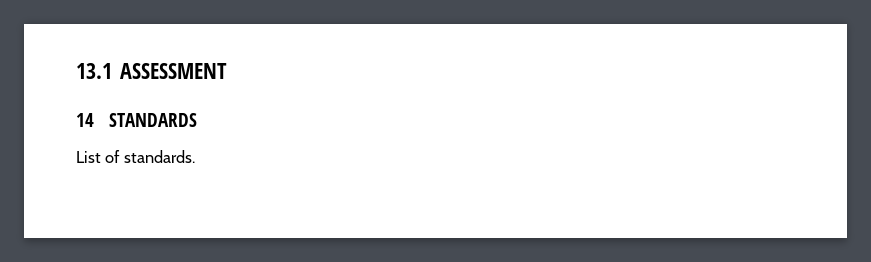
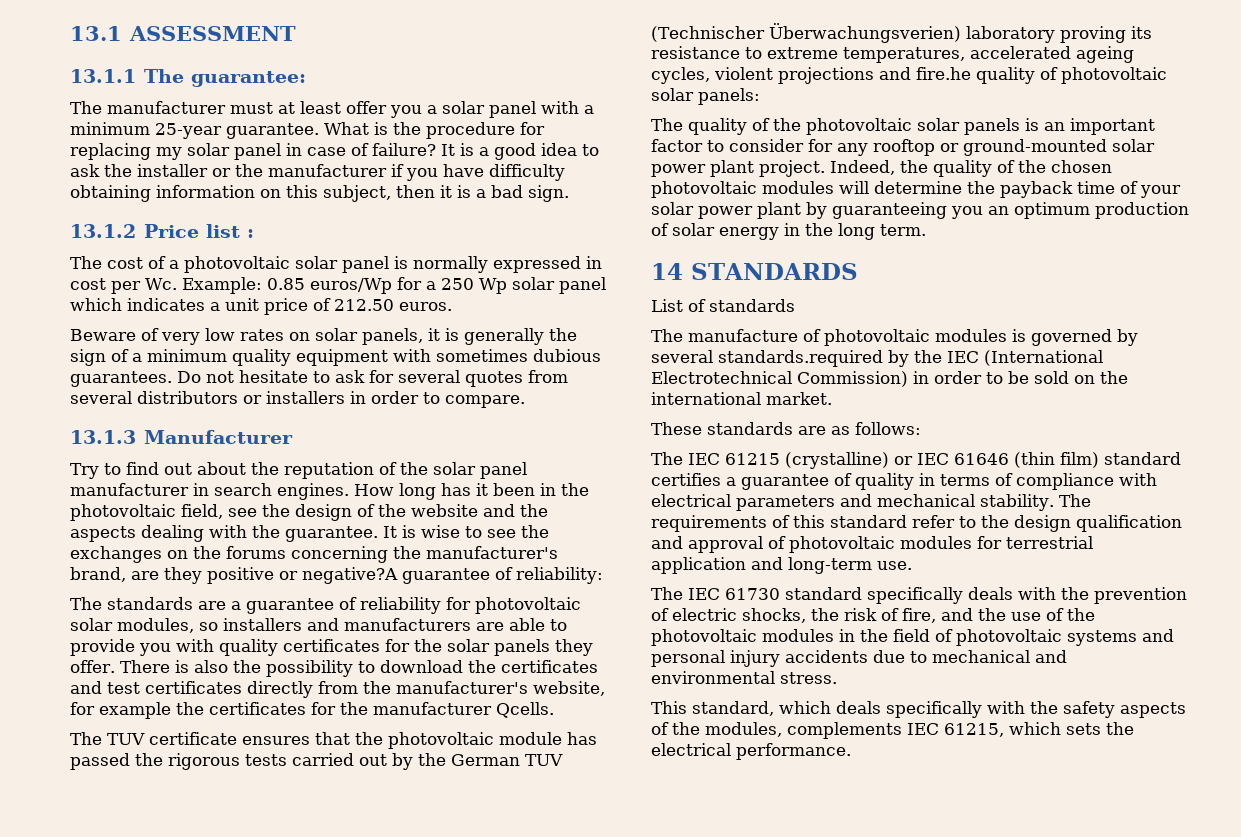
+ 13.1.1 The guarantee:
+ The manufacturer must at least offer you a solar panel with a minimum 25-year guarantee. What is the procedure for replacing my solar panel in case of failure? It is a good idea to ask the installer or the manufacturer if you have difficulty obtaining information on this subject, then it is a bad sign.
+ 13.1.2 Price list :
+ The cost of a photovoltaic solar panel is normally expressed in cost per Wc. Example: 0.85 euros/Wp for a 250 Wp solar panel which indicates a unit price of 212.50 euros.
+ Beware of very low rates on solar panels, it is generally the sign of a minimum quality equipment with sometimes dubious guarantees. Do not hesitate to ask for several quotes from several distributors or installers in order to compare.
+ 13.1.3 Manufacturer
+ Try to find out about the reputation of the solar panel manufacturer in search engines. How long has it been in the photovoltaic field, see the design of the website and the aspects dealing with the guarantee. It is wise to see the exchanges on the forums concerning the manufacturer's brand, are they positive or negative?A guarantee of reliability:
+ The standards are a guarantee of reliability for photovoltaic solar modules, so installers and manufacturers are able to provide you with quality certificates for the solar panels they offer. There is also the possibility to download the certificates and test certificates directly from the manufacturer's website, for example the certificates for the manufacturer Qcells.
+ The TUV certificate ensures that the photovoltaic module has passed the rigorous tests carried out by the German TUV (Technischer Überwachungsverien) laboratory proving its resistance to extreme temperatures, accelerated ageing cycles, violent projections and fire.he quality of photovoltaic solar panels:
+ The quality of the photovoltaic solar panels is an important factor to consider for any rooftop or ground-mounted solar power plant project. Indeed, the quality of the chosen photovoltaic modules will determine the payback time of your solar power plant by guaranteeing you an optimum production of solar energy in the long term.
  14 STANDARDS
- List of standards.
+ List of standards
+ The manufacture of photovoltaic modules is governed by several standards.required by the IEC (International Electrotechnical Commission) in order to be sold on the international market.
+ These standards are as follows:
+ The IEC 61215 (crystalline) or IEC 61646 (thin film) standard certifies a guarantee of quality in terms of compliance with electrical parameters and mechanical stability. The requirements of this standard refer to the design qualification and approval of photovoltaic modules for terrestrial application and long-term use.
+ The IEC 61730 standard specifically deals with the prevention of electric shocks, the risk of fire, and the use of the photovoltaic modules in the field of photovoltaic systems and personal injury accidents due to mechanical and environmental stress.
+ This standard, which deals specifically with the safety aspects of the modules, complements IEC 61215, which sets the electrical performance.

